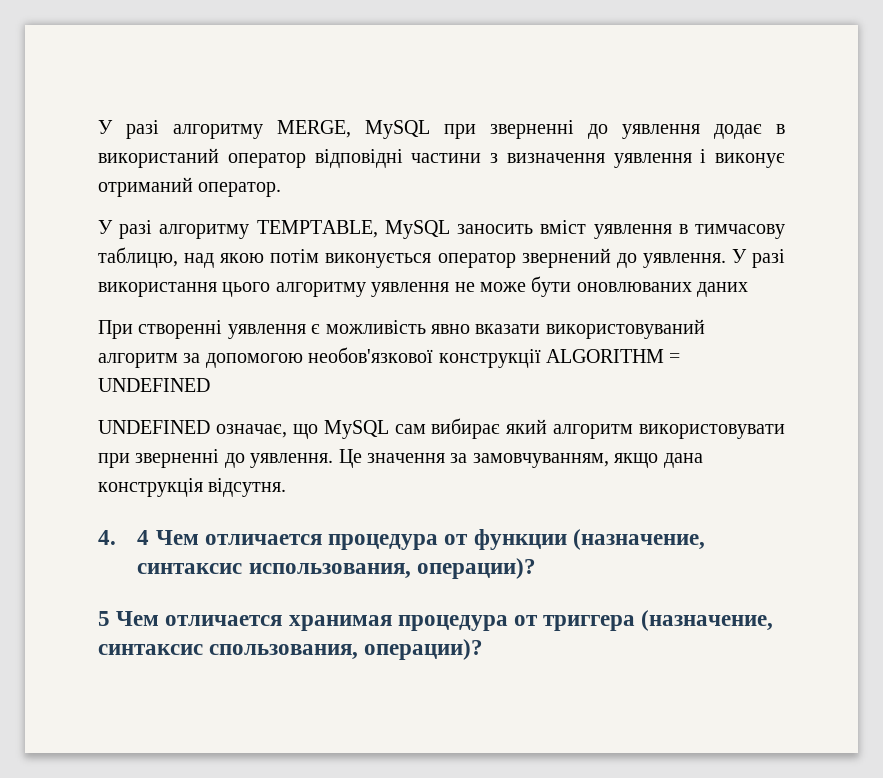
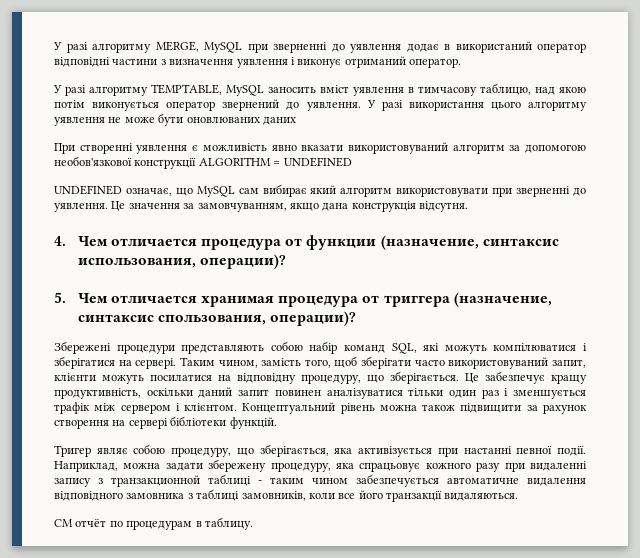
- 4. 4 Чем отличается процедура от функции (назначение, синтаксис использования, oперации)?
+ 4. Чем отличается процедура от функции (назначение, синтаксис использования, oперации)?
- 5 Чем отличается хранимая процедура от триггера (назначение, синтаксис спользования, операции)?
+ 5. Чем отличается хранимая процедура от триггера (назначение, синтаксис спользования, операции)?
+ Збережені процедури представляють собою набір команд SQL, які можуть компілюватися і зберігатися на сервері. Таким чином, замість того, щоб зберігати часто використовуваний запит, клієнти можуть посилатися на відповідну процедуру, що зберігається. Це забезпечує кращу продуктивність, оскільки даний запит повинен аналізуватися тільки один раз і зменшується трафік між сервером і клієнтом. Концептуальний рівень можна також підвищити за рахунок створення на сервері бібліотеки функцій.
+ Тригер являє собою процедуру, що зберігається, яка активізується при настанні певної події. Наприклад, можна задати збережену процедуру, яка спрацьовує кожного разу при видаленні запису з транзакционной таблиці - таким чином забезпечується автоматичне видалення відповідного замовника з таблиці замовників, коли все його транзакції видаляються.
+ СМ отчёт по процедурам в таблицу.

